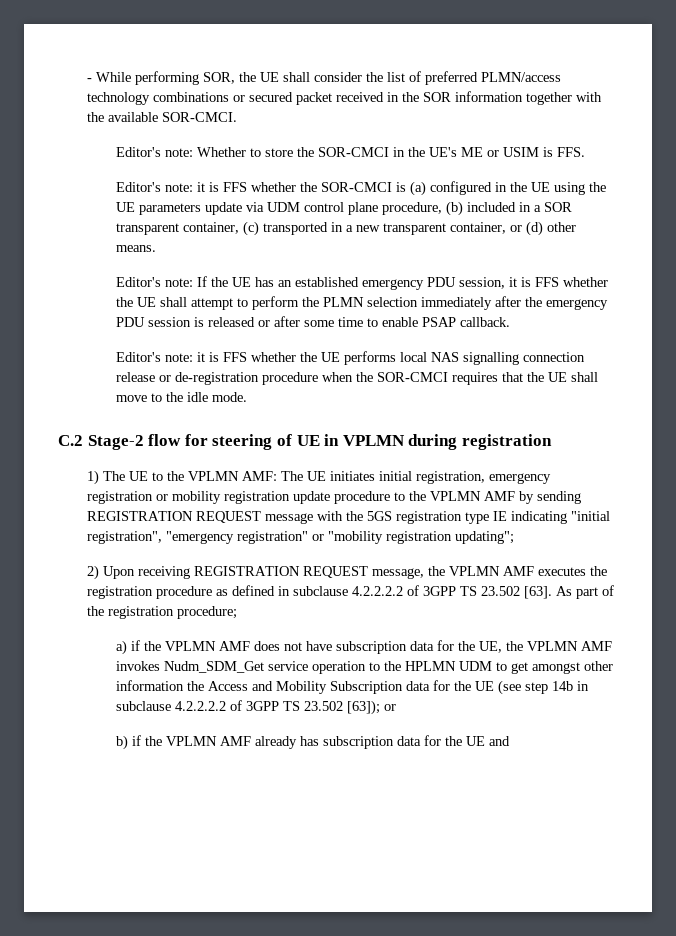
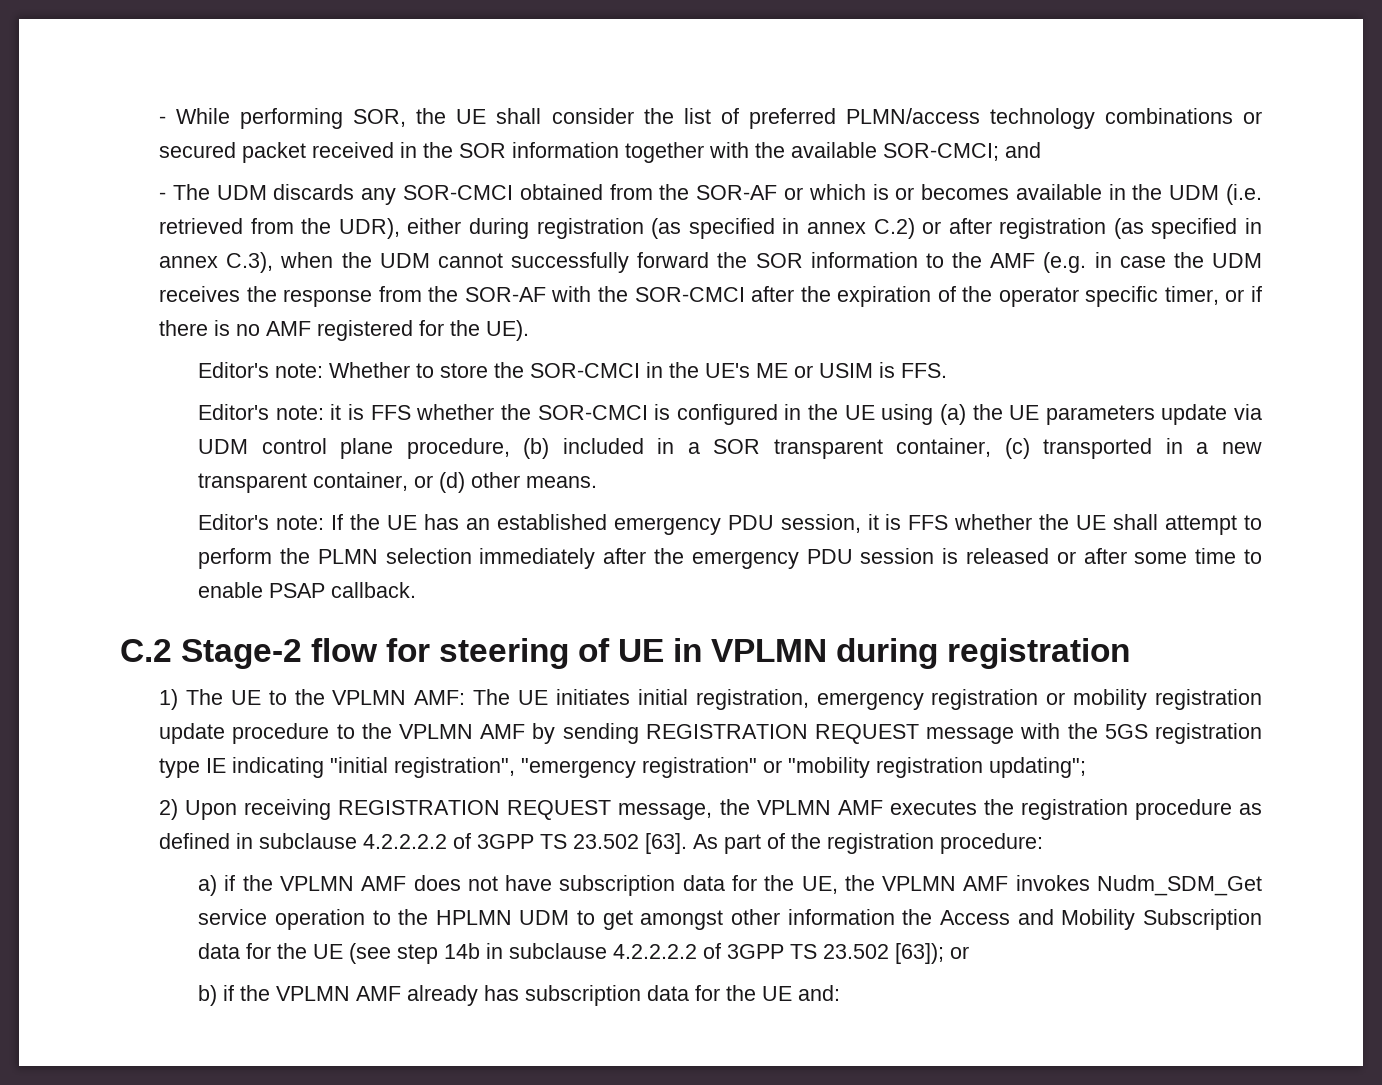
- - While performing SOR, the UE shall consider the list of preferred PLMN/access technology combinations or secured packet received in the SOR information together with the available SOR-CMCI.
+ - While performing SOR, the UE shall consider the list of preferred PLMN/access technology combinations or secured packet received in the SOR information together with the available SOR-CMCI; and
+ - The UDM discards any SOR-CMCI obtained from the SOR-AF or which is or becomes available in the UDM (i.e. retrieved from the UDR), either during registration (as specified in annex C.2) or after registration (as specified in annex C.3), when the UDM cannot successfully forward the SOR information to the AMF (e.g. in case the UDM receives the response from the SOR-AF with the SOR-CMCI after the expiration of the operator specific timer, or if there is no AMF registered for the UE).
- Editor's note: it is FFS whether the SOR-CMCI is (a) configured in the UE using the UE parameters update via UDM control plane procedure, (b) included in a SOR transparent container, (c) transported in a new transparent container, or (d) other means.
+ Editor's note: it is FFS whether the SOR-CMCI is configured in the UE using (a) the UE parameters update via UDM control plane procedure, (b) included in a SOR transparent container, (c) transported in a new transparent container, or (d) other means.
- Editor's note: it is FFS whether the UE performs local NAS signalling connection release or de-registration procedure when the SOR-CMCI requires that the UE shall move to the idle mode.
- As part of the registration procedure;
+ As part of the registration procedure:
- b) if the VPLMN AMF already has subscription data for the UE and
+ b) if the VPLMN AMF already has subscription data for the UE and:

